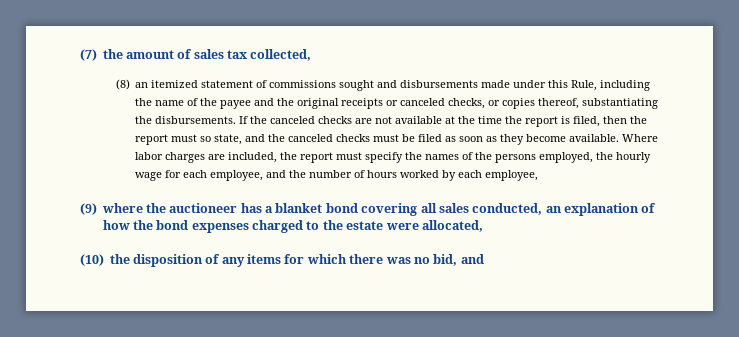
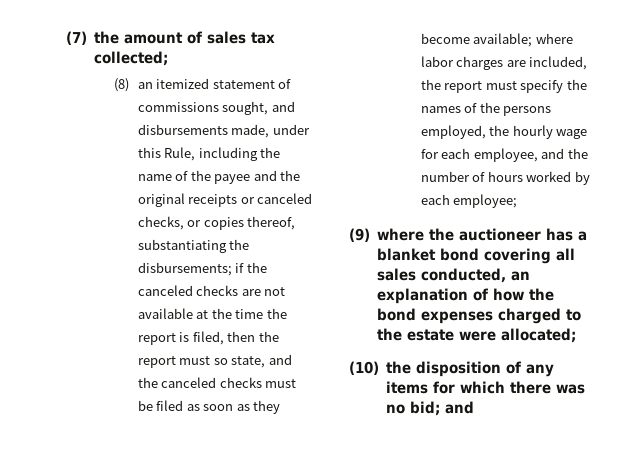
- (7) the amount of sales tax collected,
+ (7) the amount of sales tax collected;
- (8) an itemized statement of commissions sought and disbursements made under this Rule, including the name of the payee and the original receipts or canceled checks, or copies thereof, substantiating the disbursements. If the canceled checks are not available at the time the report is filed, then the report must so state, and the canceled checks must be filed as soon as they become available. Where labor charges are included, the report must specify the names of the persons employed, the hourly wage for each employee, and the number of hours worked by each employee,
+ (8) an itemized statement of commissions sought, and disbursements made, under this Rule, including the name of the payee and the original receipts or canceled checks, or copies thereof, substantiating the disbursements; if the canceled checks are not available at the time the report is filed, then the report must so state, and the canceled checks must be filed as soon as they become available; where labor charges are included, the report must specify the names of the persons employed, the hourly wage for each employee, and the number of hours worked by each employee;
- (9) where the auctioneer has a blanket bond covering all sales conducted, an explanation of how the bond expenses charged to the estate were allocated,
+ (9) where the auctioneer has a blanket bond covering all sales conducted, an explanation of how the bond expenses charged to the estate were allocated;
- (10) the disposition of any items for which there was no bid, and
+ (10) the disposition of any items for which there was no bid; and

